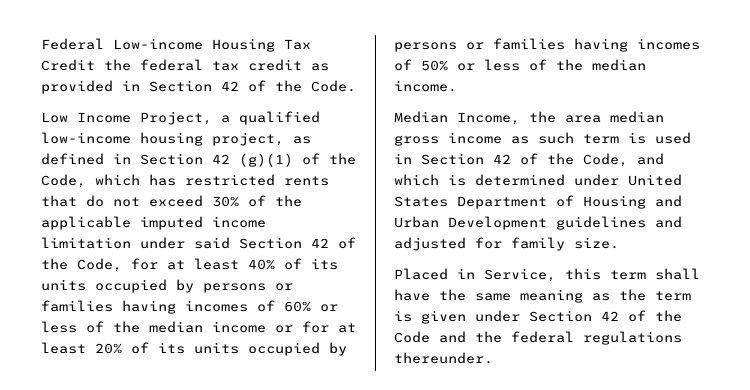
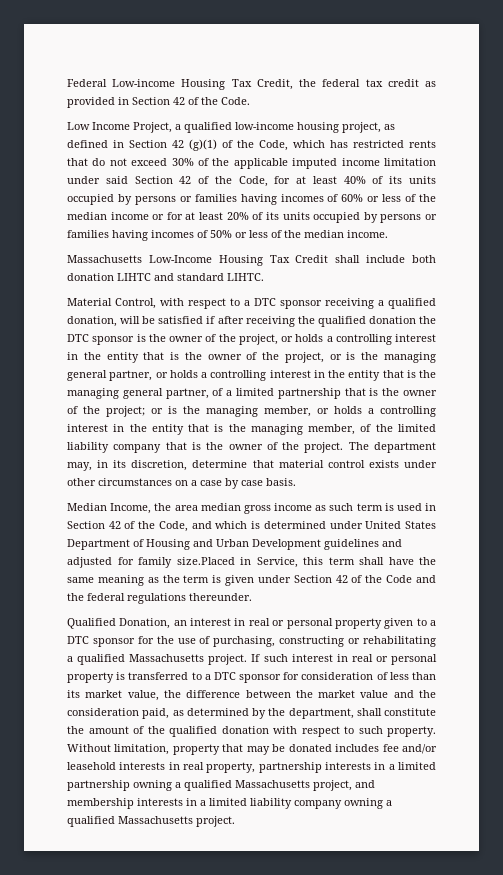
- Federal Low-income Housing Tax Credit the federal tax credit as provided in Section 42 of the Code.
+ Federal Low-income Housing Tax Credit, the federal tax credit as provided in Section 42 of the Code.
+ Massachusetts Low-Income Housing Tax Credit shall include both donation LIHTC and standard LIHTC.
+ Material Control, with respect to a DTC sponsor receiving a qualified donation, will be satisfied if after receiving the qualified donation the DTC sponsor is the owner of the project, or holds a controlling interest in the entity that is the owner of the project, or is the managing general partner, or holds a controlling interest in the entity that is the managing general partner, of a limited partnership that is the owner of the project; or is the managing member, or holds a controlling interest in the entity that is the managing member, of the limited liability company that is the owner of the project. The department may, in its discretion, determine that material control exists under other circumstances on a case by case basis.
- Median Income, the area median gross income as such term is used in Section 42 of the Code, and which is determined under United States Department of Housing and Urban Development guidelines and adjusted for family size.
- Placed in Service, this term shall have the same meaning as the term is given under Section 42 of the Code and the federal regulations thereunder.
+ Median Income, the area median gross income as such term is used in Section 42 of the Code, and which is determined under United States Department of Housing and Urban Development guidelines and adjusted for family size.Placed in Service, this term shall have the same meaning as the term is given under Section 42 of the Code and the federal regulations thereunder.
+ Qualified Donation, an interest in real or personal property given to a DTC sponsor for the use of purchasing, constructing or rehabilitating a qualified Massachusetts project. If such interest in real or personal property is transferred to a DTC sponsor for consideration of less than its market value, the difference between the market value and the consideration paid, as determined by the department, shall constitute the amount of the qualified donation with respect to such property. Without limitation, property that may be donated includes fee and/or leasehold interests in real property, partnership interests in a limited partnership owning a qualified Massachusetts project, and membership interests in a limited liability company owning a qualified Massachusetts project.

